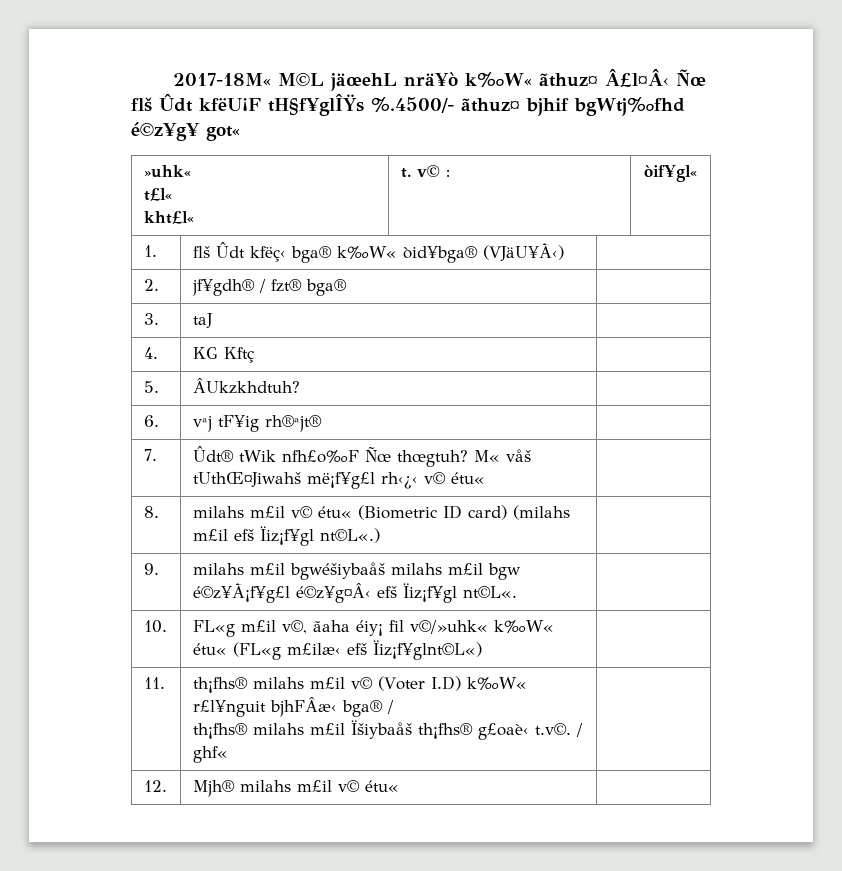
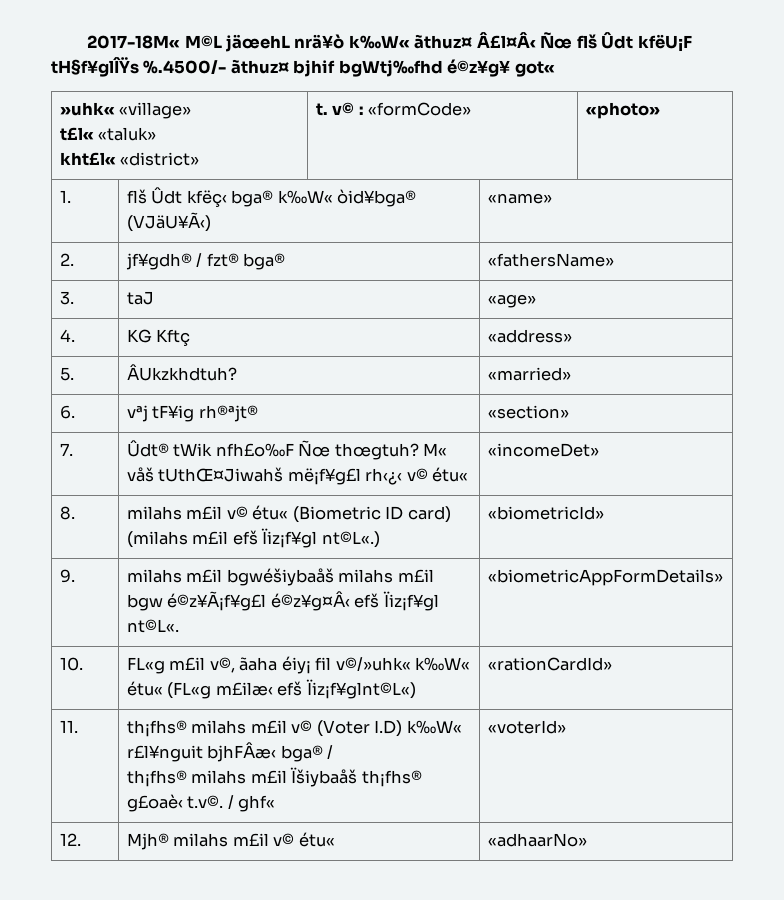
- »uhk«
- t£l«
- kht£l« | t. v© : | òif¥gl«
+ »uhk« «village»
+ t£l« «taluk»
+ kht£l« «district» | t. v© : «formCode» | «photo»
- 1. | flš Ûdt kfëç‹ bga® k‰W« òid¥bga® (VJäU¥Ã‹) |
+ 1. | flš Ûdt kfëç‹ bga® k‰W« òid¥bga® (VJäU¥Ã‹) | «name»
- 2. | jf¥gdh® / fzt® bga® |
+ 2. | jf¥gdh® / fzt® bga® | «fathersName»
- 3. | taJ |
+ 3. | taJ | «age»
- 4. | KG Kftç |
+ 4. | KG Kftç | «address»
- 5. | ÂUkzkhdtuh? |
+ 5. | ÂUkzkhdtuh? | «married»
- 6. | vªj tF¥ig rh®ªjt® |
+ 6. | vªj tF¥ig rh®ªjt® | «section»
- 7. | Ûdt® tWik nfh£o‰F Ñœ thœgtuh? M« våš tUthŒ¤Jiwahš më¡f¥g£l rh‹¿‹ v© étu« |
+ 7. | Ûdt® tWik nfh£o‰F Ñœ thœgtuh? M« våš tUthŒ¤Jiwahš më¡f¥g£l rh‹¿‹ v© étu« | «incomeDet»
- 8. | milahs m£il v© étu« (Biometric ID card) (milahs m£il efš Ïiz¡f¥gl nt©L«.) |
+ 8. | milahs m£il v© étu« (Biometric ID card) (milahs m£il efš Ïiz¡f¥gl nt©L«.) | «biometricId»
- 9. | milahs m£il bgwéšiybaåš milahs m£il bgw é©z¥Ã¡f¥g£l é©z¥g¤Â‹ efš Ïiz¡f¥gl nt©L«. |
+ 9. | milahs m£il bgwéšiybaåš milahs m£il bgw é©z¥Ã¡f¥g£l é©z¥g¤Â‹ efš Ïiz¡f¥gl nt©L«. | «biometricAppFormDetails»
- 10. | FL«g m£il v©, ãaha éiy¡ fil v©/»uhk« k‰W« étu« (FL«g m£ilæ‹ efš Ïiz¡f¥glnt©L«) |
+ 10. | FL«g m£il v©, ãaha éiy¡ fil v©/»uhk« k‰W« étu« (FL«g m£ilæ‹ efš Ïiz¡f¥glnt©L«) | «rationCardId»
  11. | th¡fhs® milahs m£il v© (Voter I.D) k‰W« r£l¥nguit bjhFÂæ‹ bga® /
- th¡fhs® milahs m£il Ïšiybaåš th¡fhs® g£oaè‹ t.v©. / ghf« |
+ th¡fhs® milahs m£il Ïšiybaåš th¡fhs® g£oaè‹ t.v©. / ghf« | «voterId»
- 12. | Mjh® milahs m£il v© étu« |
+ 12. | Mjh® milahs m£il v© étu« | «adhaarNo»

